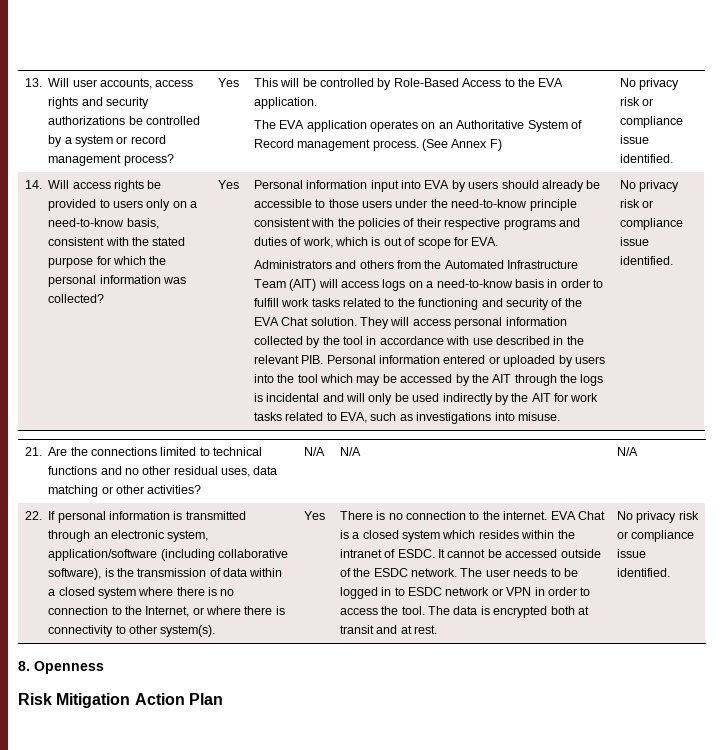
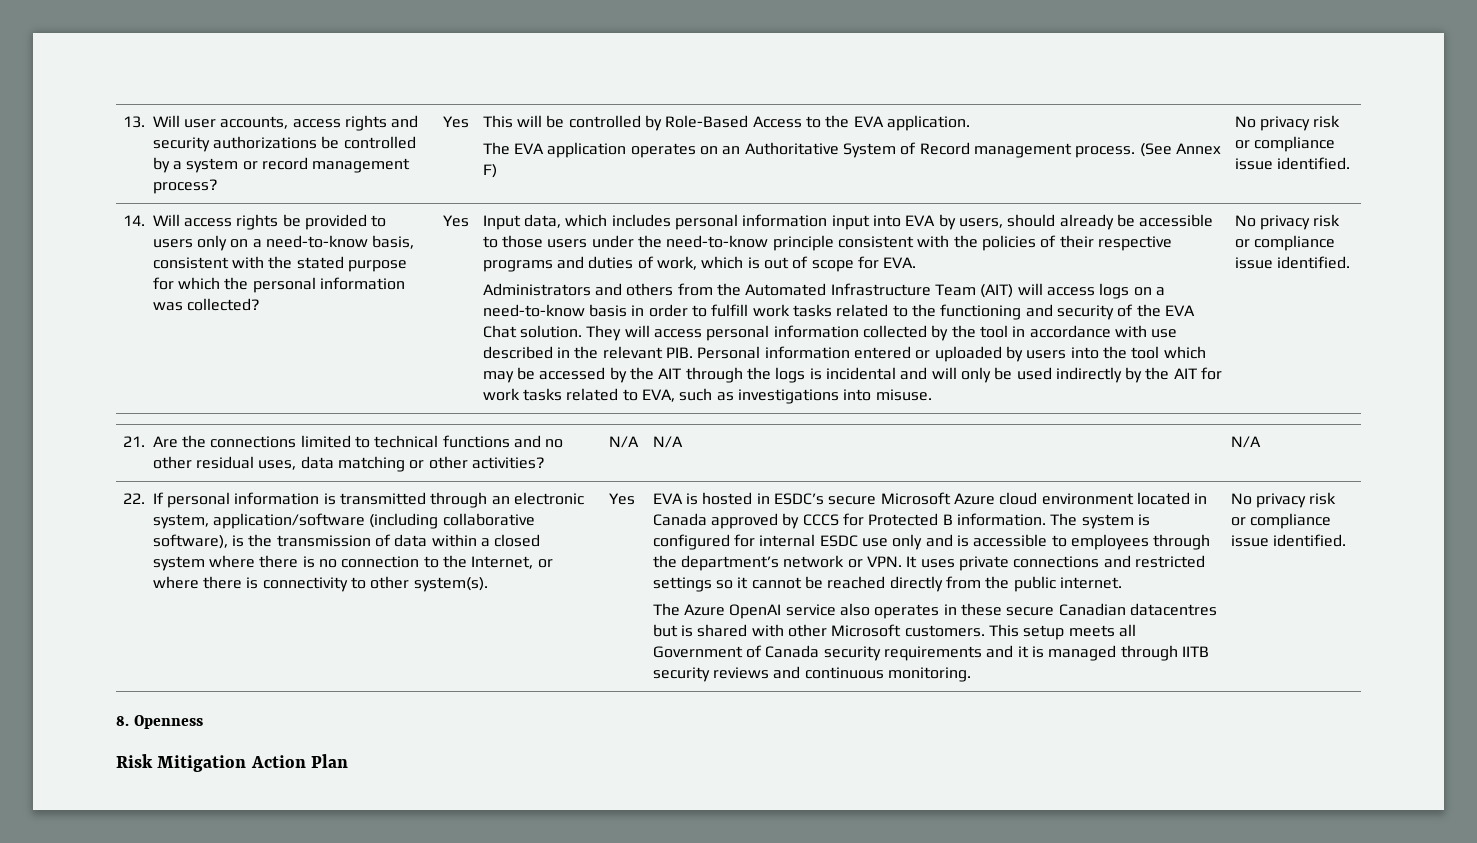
- Personal information input into EVA by users should already be accessible to those users under the need-to-know principle consistent with the policies of their respective programs and duties of work, which is out of scope for EVA.
+ Input data, which includes personal information input into EVA by users, should already be accessible to those users under the need-to-know principle consistent with the policies of their respective programs and duties of work, which is out of scope for EVA.
- There is no connection to the internet. EVA Chat is a closed system which resides within the intranet of ESDC. It cannot be accessed outside of the ESDC network. The user needs to be logged in to ESDC network or VPN in order to access the tool. The data is encrypted both at transit and at rest.
+ EVA is hosted in ESDC’s secure Microsoft Azure cloud environment located in Canada approved by CCCS for Protected B information. The system is configured for internal ESDC use only and is accessible to employees through the department’s network or VPN. It uses private connections and restricted settings so it cannot be reached directly from the public internet.
+ The Azure OpenAI service also operates in these secure Canadian datacentres but is shared with other Microsoft customers. This setup meets all Government of Canada security requirements and it is managed through IITB security reviews and continuous monitoring.

